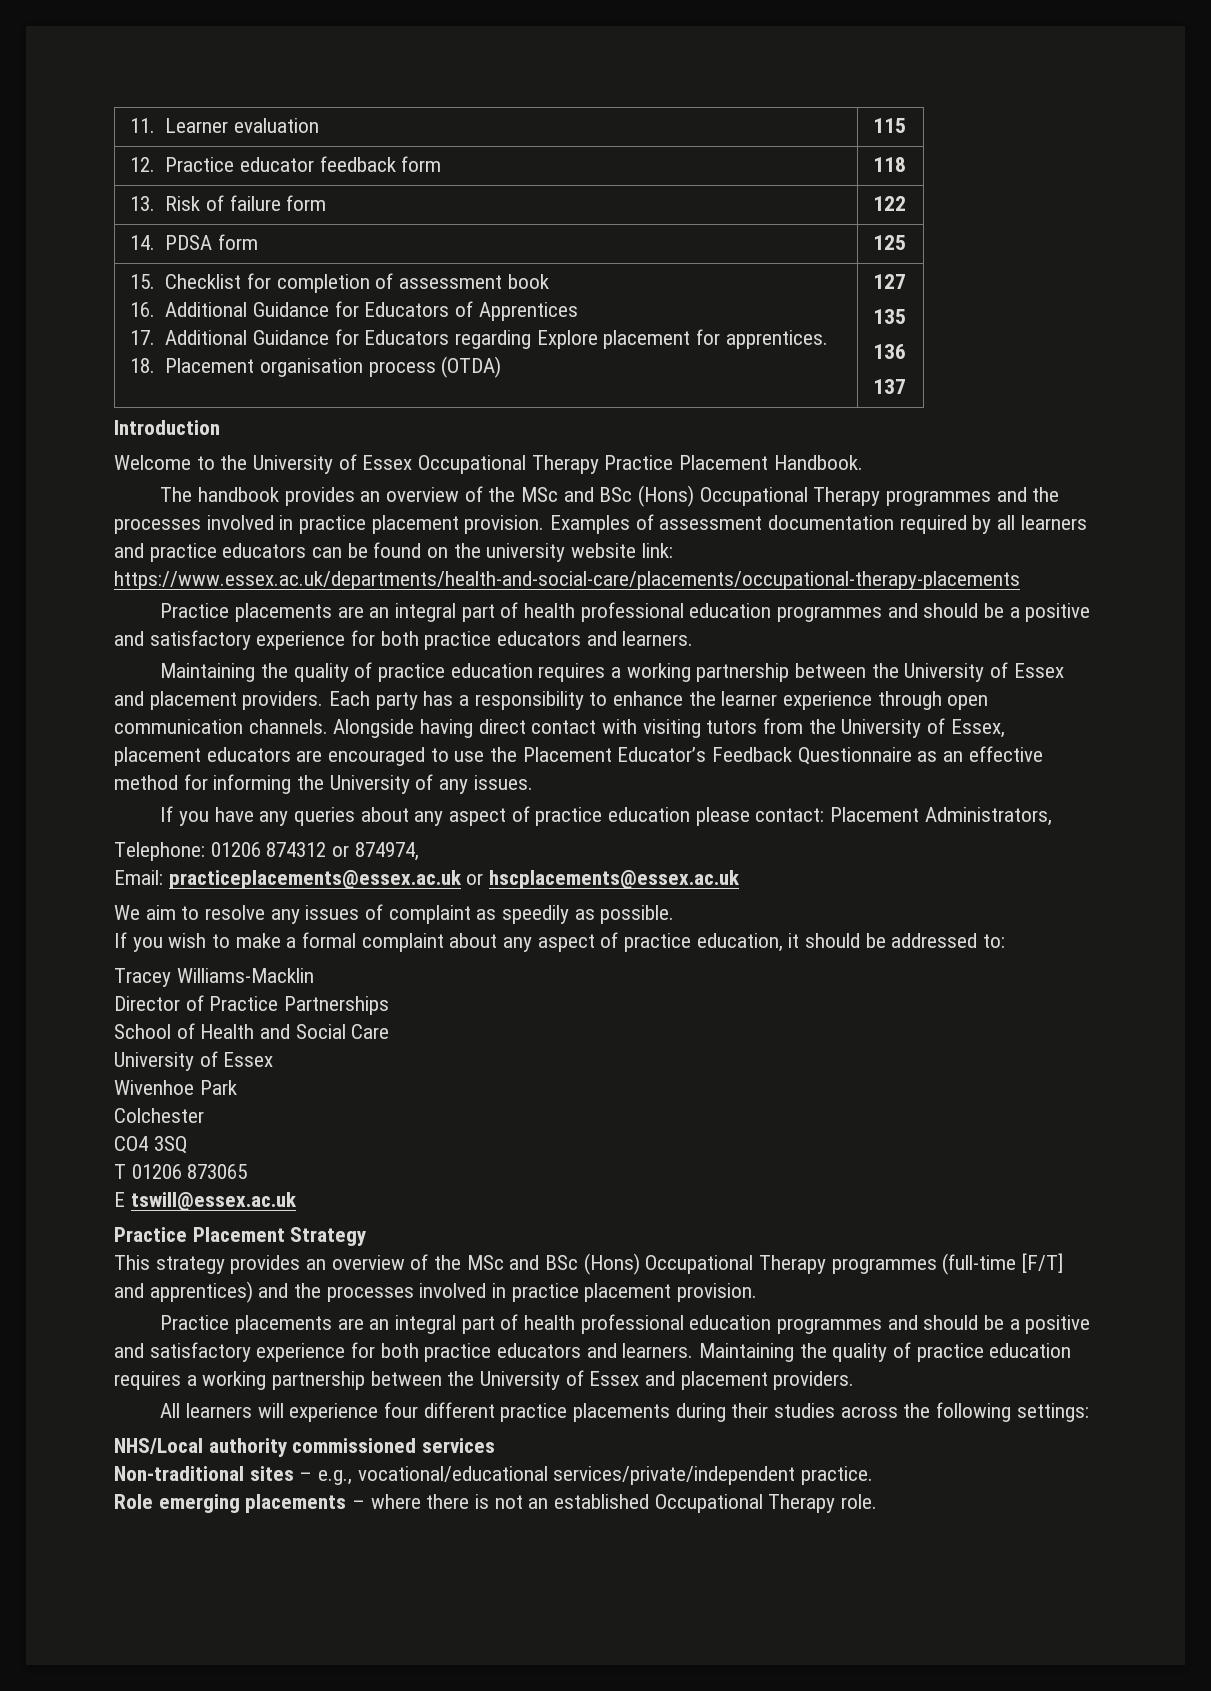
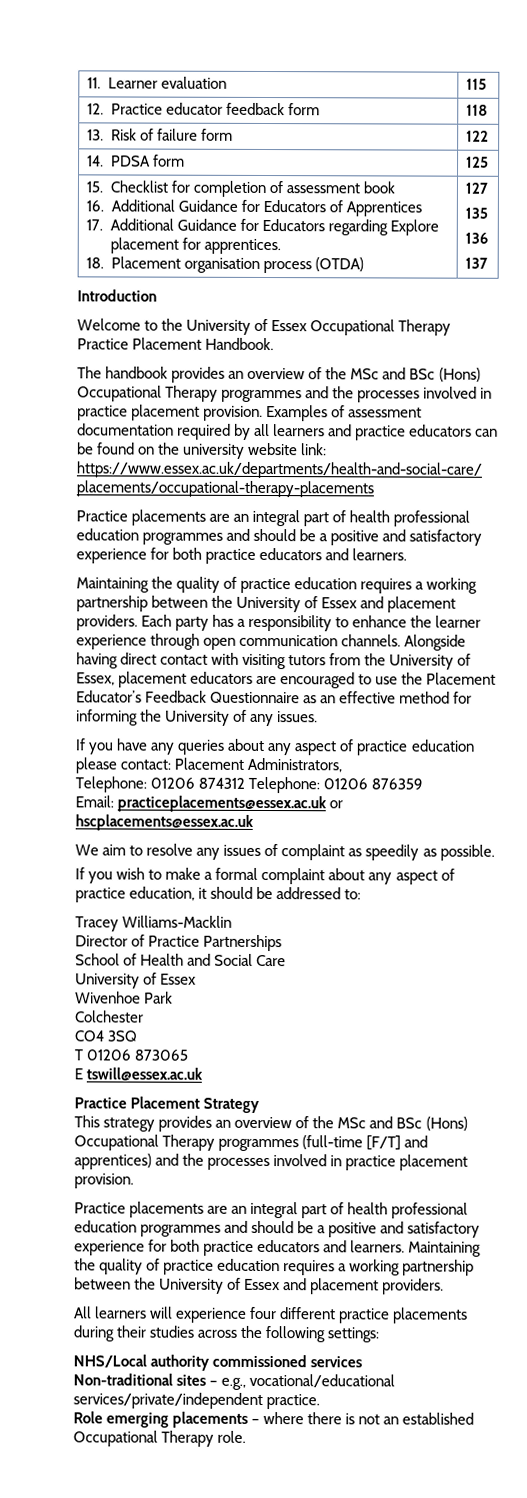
- Telephone: 01206 874312 or 874974,
+ Telephone: 01206 874312 Telephone: 01206 876359

